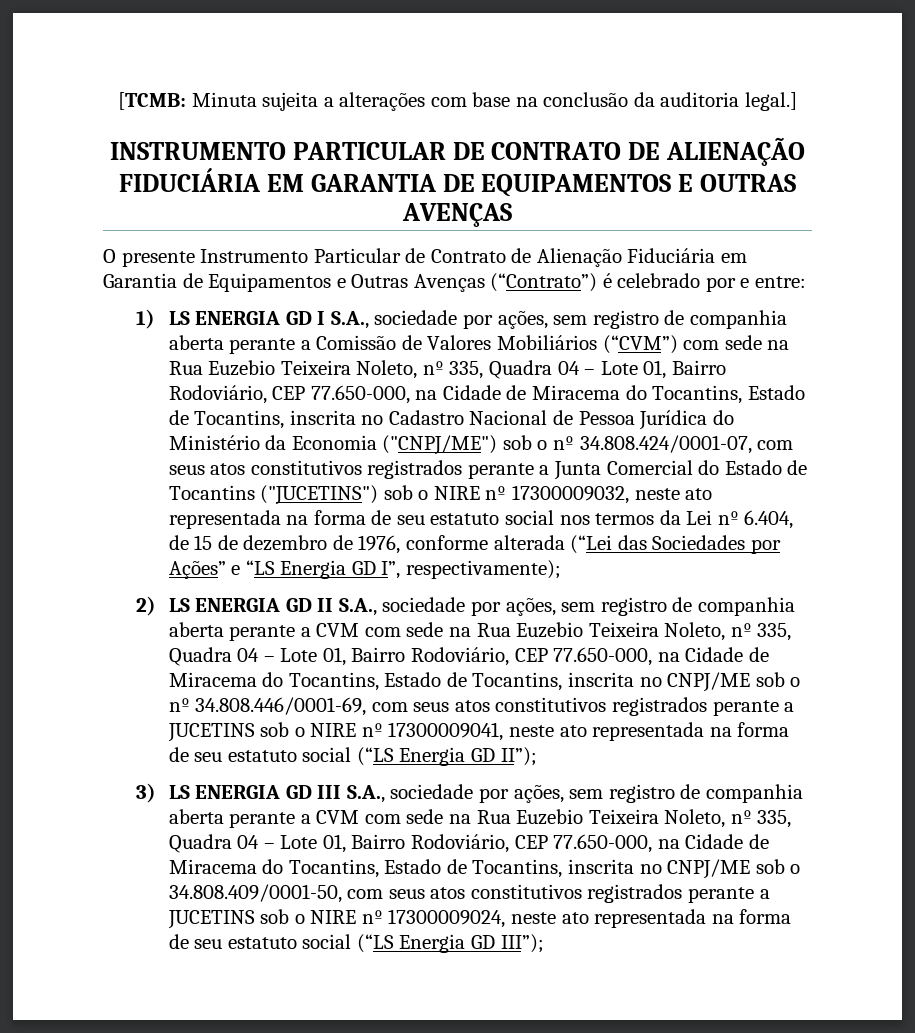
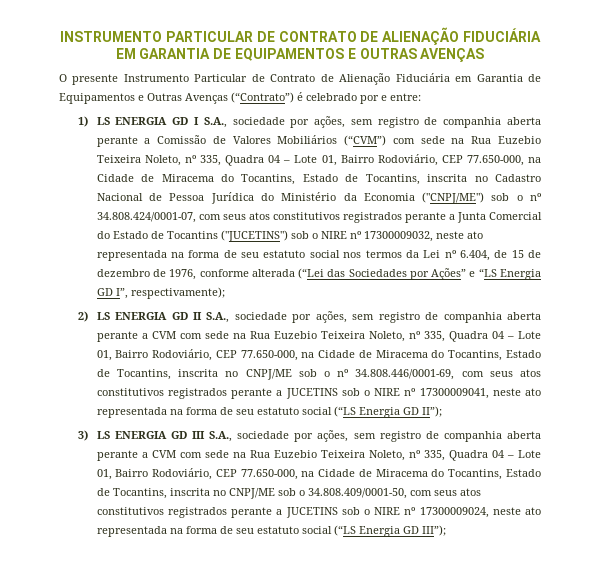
- [TCMB: Minuta sujeita a alterações com base na conclusão da auditoria legal.]

